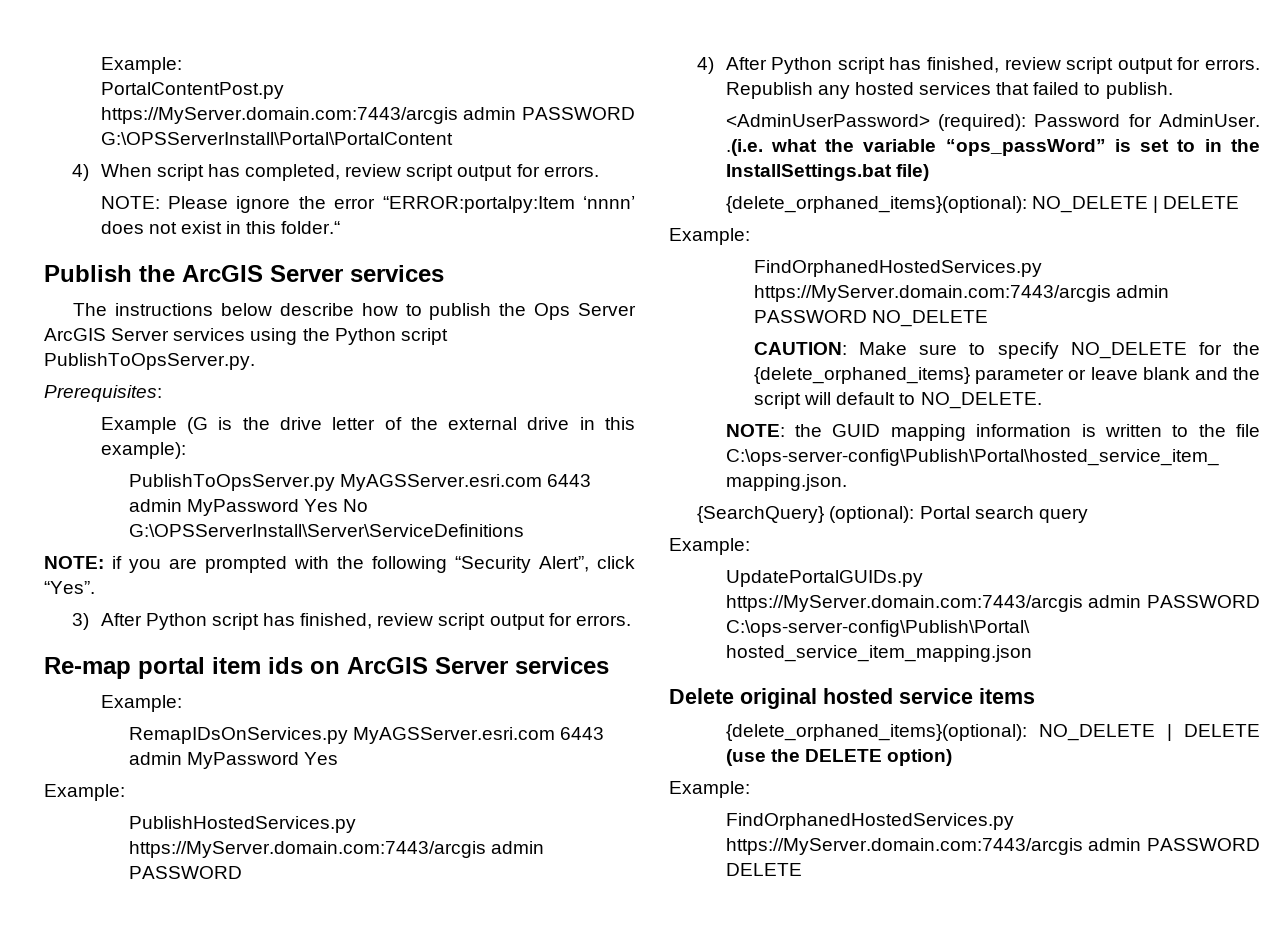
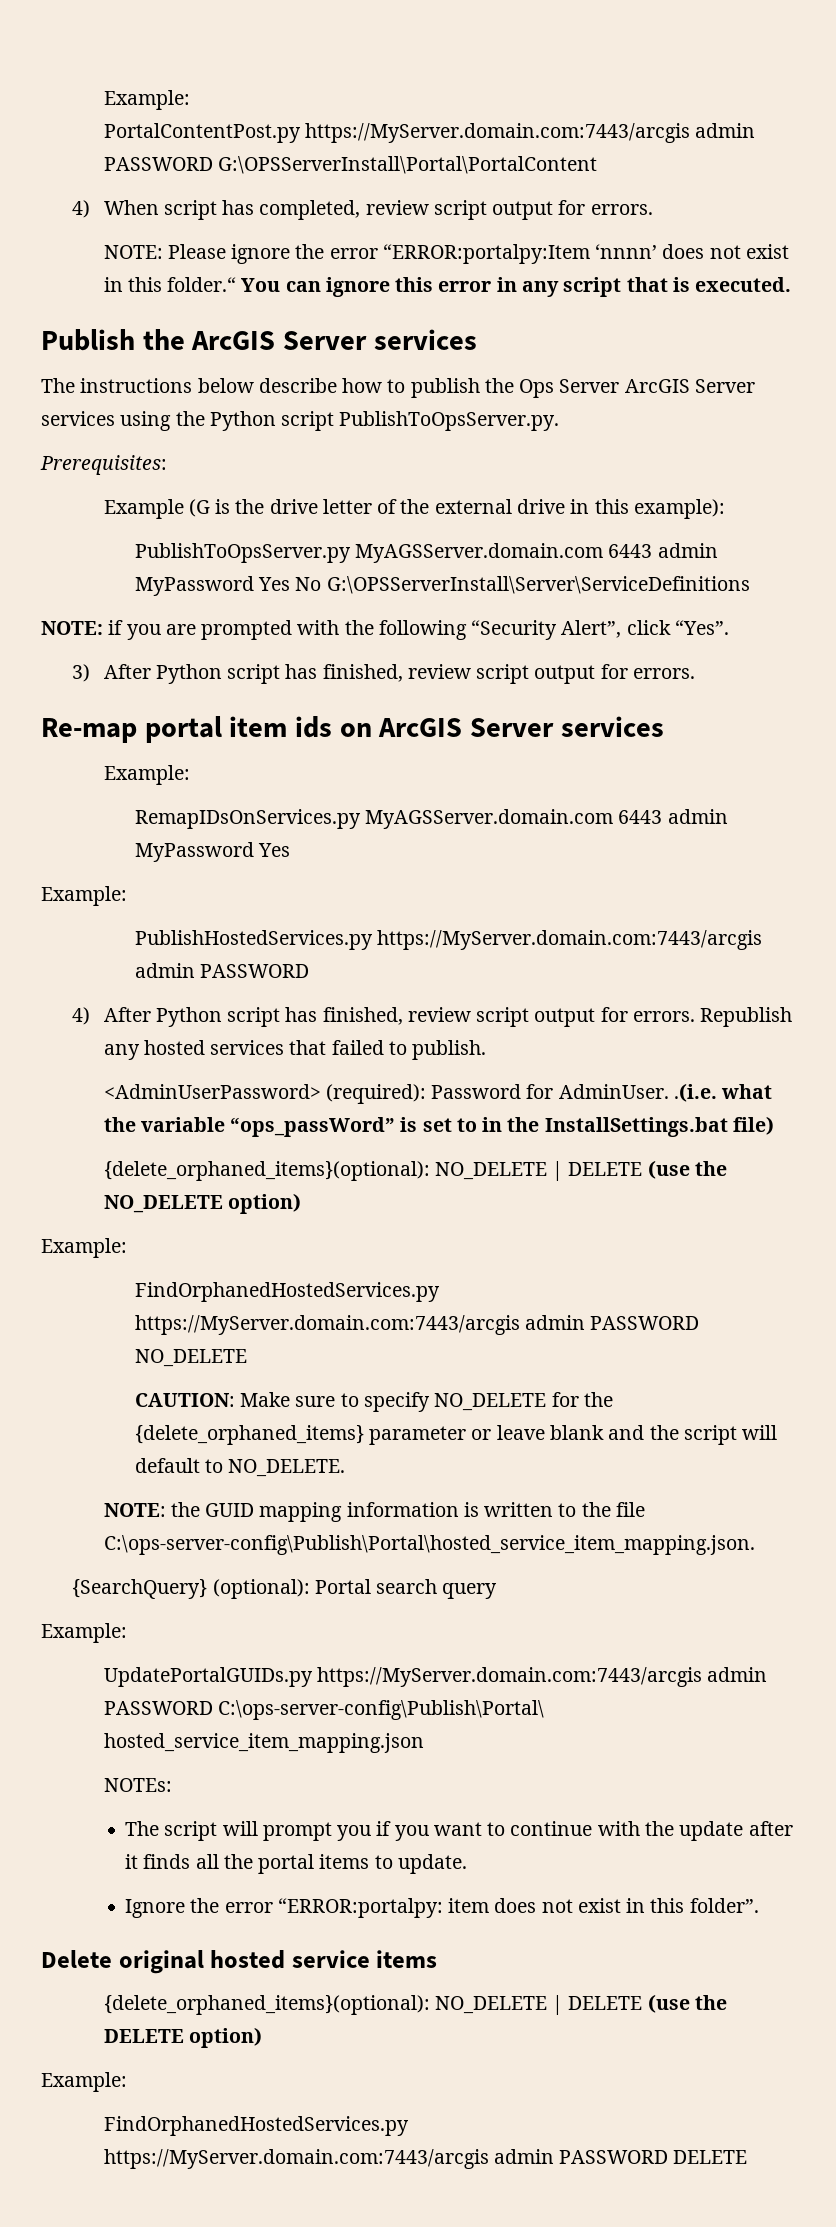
- NOTE: Please ignore the error “ERROR:portalpy:Item ‘nnnn’ does not exist in this folder.“
+ NOTE: Please ignore the error “ERROR:portalpy:Item ‘nnnn’ does not exist in this folder.“ You can ignore this error in any script that is executed.
- PublishToOpsServer.py MyAGSServer.esri.com 6443 admin MyPassword Yes No G:\OPSServerInstall\Server\ServiceDefinitions
+ PublishToOpsServer.py MyAGSServer.domain.com 6443 admin MyPassword Yes No G:\OPSServerInstall\Server\ServiceDefinitions
- RemapIDsOnServices.py MyAGSServer.esri.com 6443 admin MyPassword Yes
+ RemapIDsOnServices.py MyAGSServer.domain.com 6443 admin MyPassword Yes
  <AdminUserPassword> (required): Password for AdminUser. .(i.e. what the variable “ops_passWord” is set to in the InstallSettings.bat file)
- {delete_orphaned_items}(optional): NO_DELETE | DELETE
+ {delete_orphaned_items}(optional): NO_DELETE | DELETE (use the NO_DELETE option)
+ NOTEs:
+ The script will prompt you if you want to continue with the update after it finds all the portal items to update.
+ Ignore the error “ERROR:portalpy: item does not exist in this folder”.

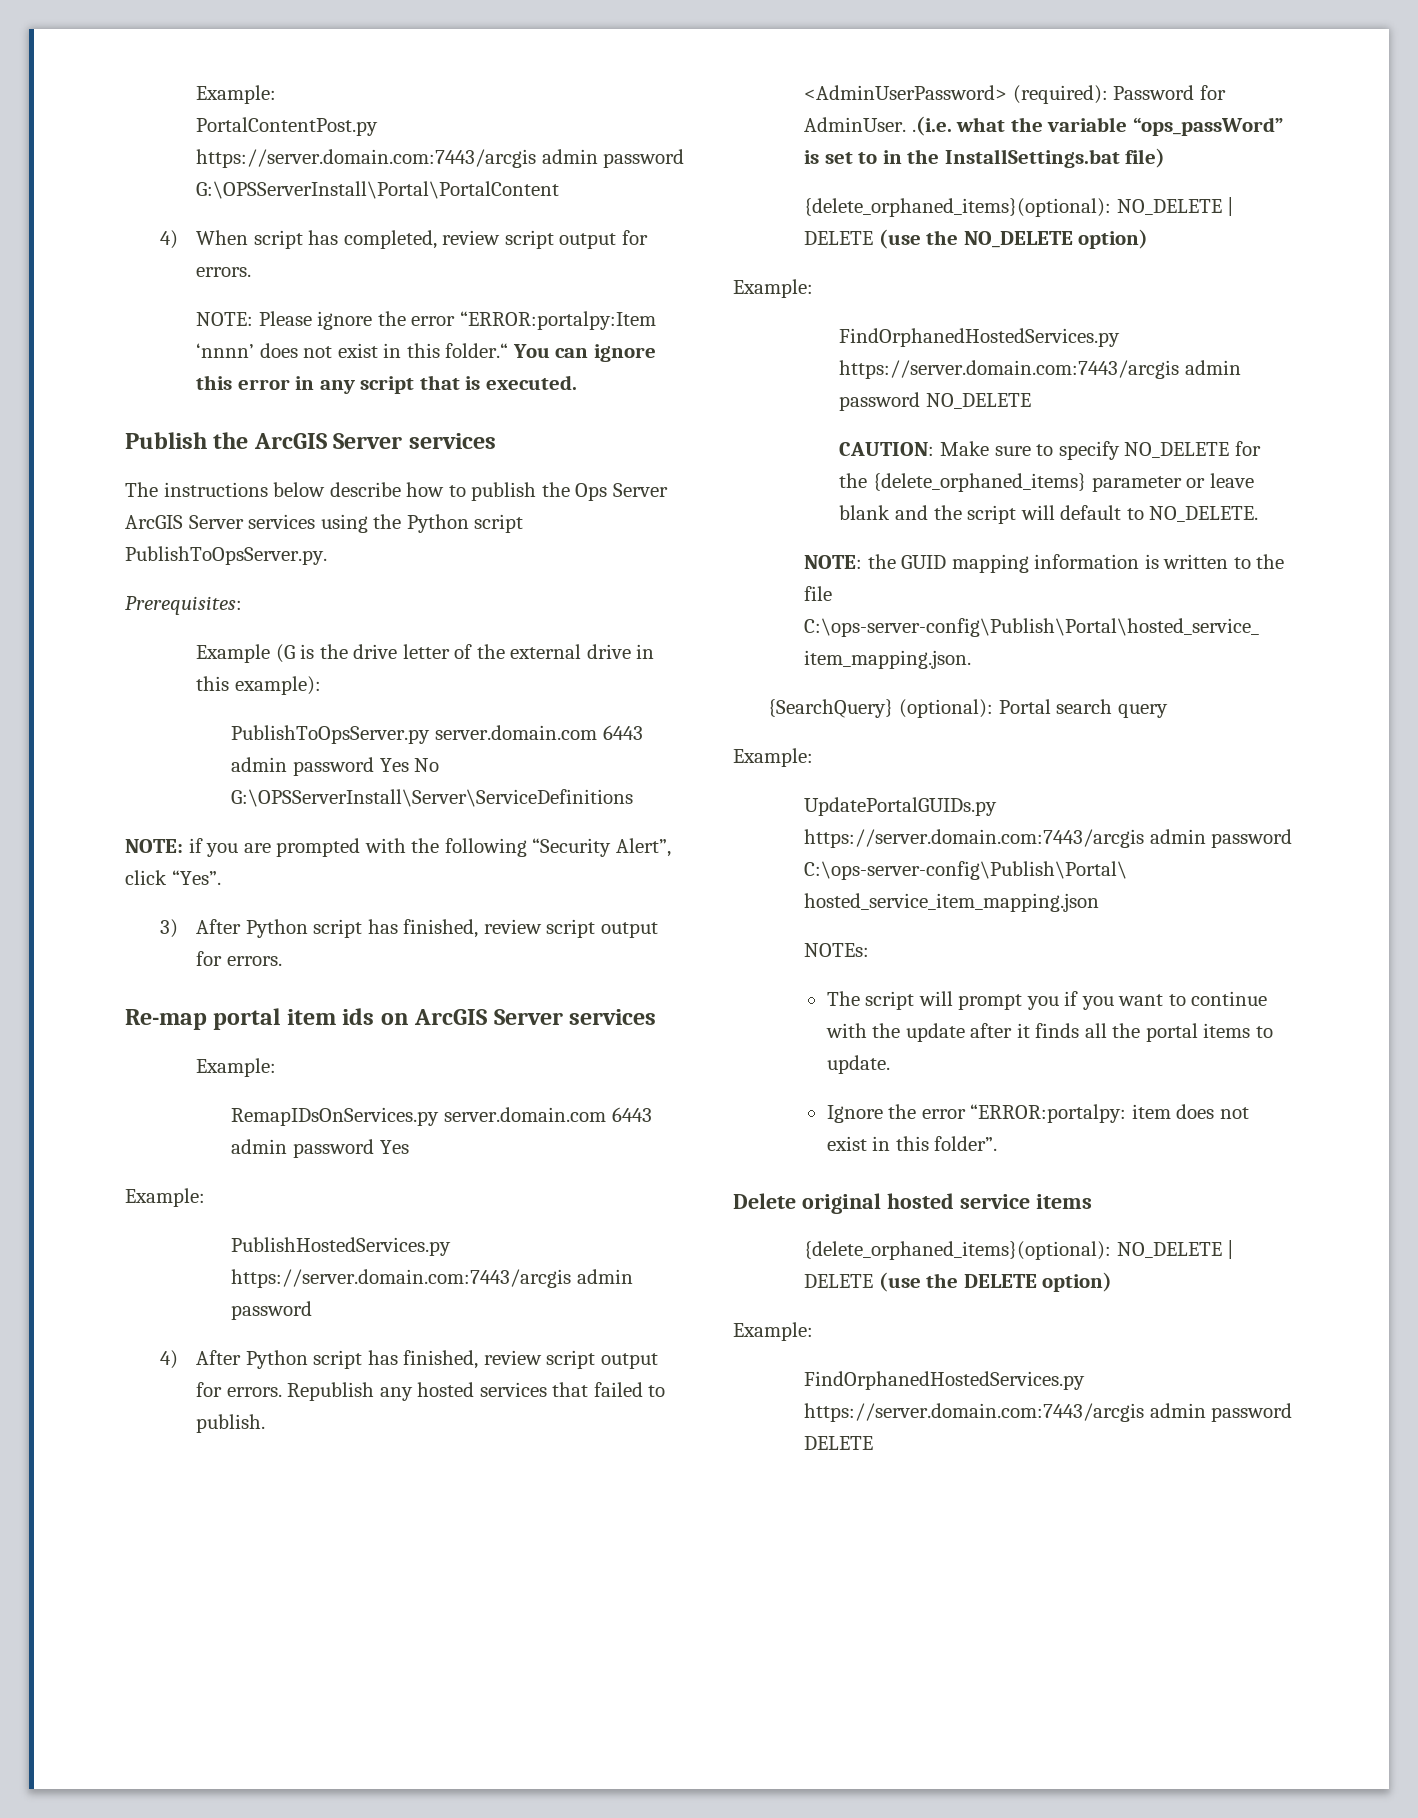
- PortalContentPost.py https://MyServer.domain.com:7443/arcgis admin PASSWORD G:\OPSServerInstall\Portal\PortalContent
+ PortalContentPost.py https://server.domain.com:7443/arcgis admin password G:\OPSServerInstall\Portal\PortalContent
- PublishToOpsServer.py MyAGSServer.domain.com 6443 admin MyPassword Yes No G:\OPSServerInstall\Server\ServiceDefinitions
+ PublishToOpsServer.py server.domain.com 6443 admin password Yes No G:\OPSServerInstall\Server\ServiceDefinitions
- RemapIDsOnServices.py MyAGSServer.domain.com 6443 admin MyPassword Yes
+ RemapIDsOnServices.py server.domain.com 6443 admin password Yes
- PublishHostedServices.py https://MyServer.domain.com:7443/arcgis admin PASSWORD
+ PublishHostedServices.py https://server.domain.com:7443/arcgis admin password
- FindOrphanedHostedServices.py https://MyServer.domain.com:7443/arcgis admin PASSWORD NO_DELETE
+ FindOrphanedHostedServices.py https://server.domain.com:7443/arcgis admin password NO_DELETE
- UpdatePortalGUIDs.py https://MyServer.domain.com:7443/arcgis admin PASSWORD C:\ops-server-config\Publish\Portal\ hosted_service_item_mapping.json
+ UpdatePortalGUIDs.py https://server.domain.com:7443/arcgis admin password C:\ops-server-config\Publish\Portal\ hosted_service_item_mapping.json
- FindOrphanedHostedServices.py https://MyServer.domain.com:7443/arcgis admin PASSWORD DELETE
+ FindOrphanedHostedServices.py https://server.domain.com:7443/arcgis admin password DELETE

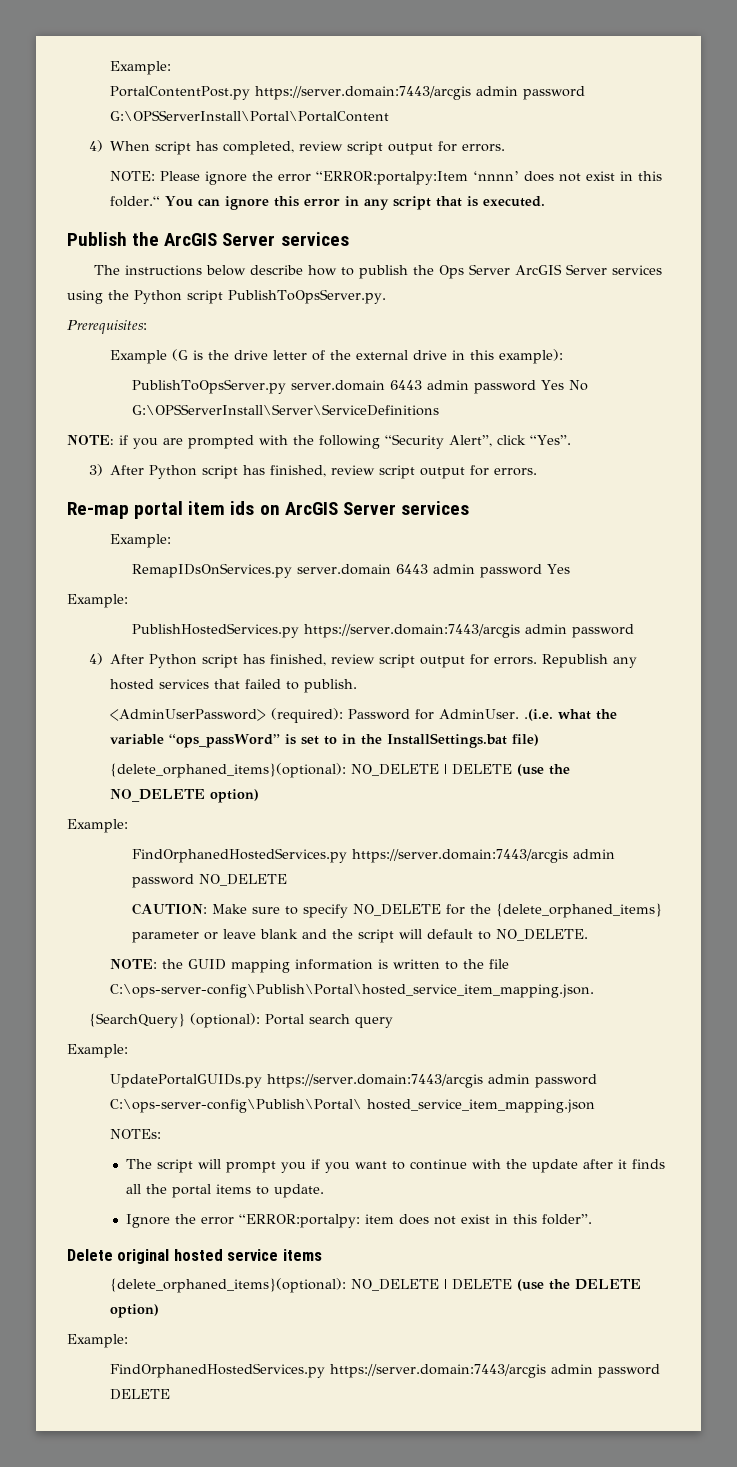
- PortalContentPost.py https://server.domain.com:7443/arcgis admin password G:\OPSServerInstall\Portal\PortalContent
+ PortalContentPost.py https://server.domain:7443/arcgis admin password G:\OPSServerInstall\Portal\PortalContent
- PublishToOpsServer.py server.domain.com 6443 admin password Yes No G:\OPSServerInstall\Server\ServiceDefinitions
+ PublishToOpsServer.py server.domain 6443 admin password Yes No G:\OPSServerInstall\Server\ServiceDefinitions
- RemapIDsOnServices.py server.domain.com 6443 admin password Yes
+ RemapIDsOnServices.py server.domain 6443 admin password Yes
- PublishHostedServices.py https://server.domain.com:7443/arcgis admin password
+ PublishHostedServices.py https://server.domain:7443/arcgis admin password
- FindOrphanedHostedServices.py https://server.domain.com:7443/arcgis admin password NO_DELETE
+ FindOrphanedHostedServices.py https://server.domain:7443/arcgis admin password NO_DELETE
- UpdatePortalGUIDs.py https://server.domain.com:7443/arcgis admin password C:\ops-server-config\Publish\Portal\ hosted_service_item_mapping.json
+ UpdatePortalGUIDs.py https://server.domain:7443/arcgis admin password C:\ops-server-config\Publish\Portal\ hosted_service_item_mapping.json
- FindOrphanedHostedServices.py https://server.domain.com:7443/arcgis admin password DELETE
+ FindOrphanedHostedServices.py https://server.domain:7443/arcgis admin password DELETE

